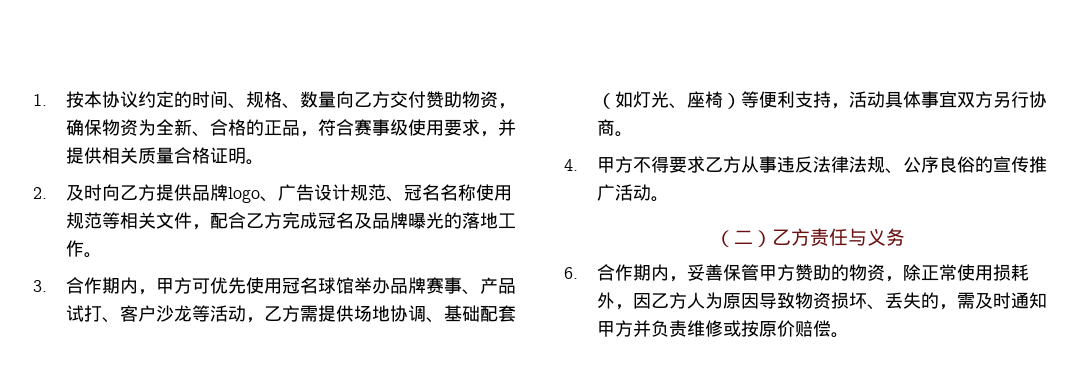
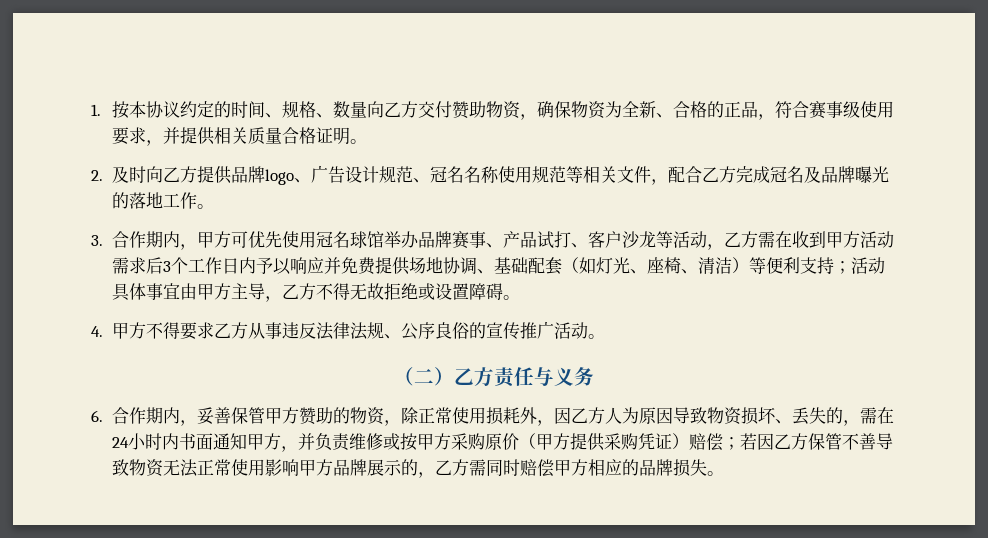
- 3.合作期内，甲方可优先使用冠名球馆举办品牌赛事、产品试打、客户沙龙等活动，乙方需提供场地协调、基础配套（如灯光、座椅）等便利支持，活动具体事宜双方另行协商。
+ 3.合作期内，甲方可优先使用冠名球馆举办品牌赛事、产品试打、客户沙龙等活动，乙方需在收到甲方活动需求后3个工作日内予以响应并免费提供场地协调、基础配套（如灯光、座椅、清洁）等便利支持；活动具体事宜由甲方主导，乙方不得无故拒绝或设置障碍。
- 6.合作期内，妥善保管甲方赞助的物资，除正常使用损耗外，因乙方人为原因导致物资损坏、丢失的，需及时通知甲方并负责维修或按原价赔偿。
+ 6.合作期内，妥善保管甲方赞助的物资，除正常使用损耗外，因乙方人为原因导致物资损坏、丢失的，需在24小时内书面通知甲方，并负责维修或按甲方采购原价（甲方提供采购凭证）赔偿；若因乙方保管不善导致物资无法正常使用影响甲方品牌展示的，乙方需同时赔偿甲方相应的品牌损失。

